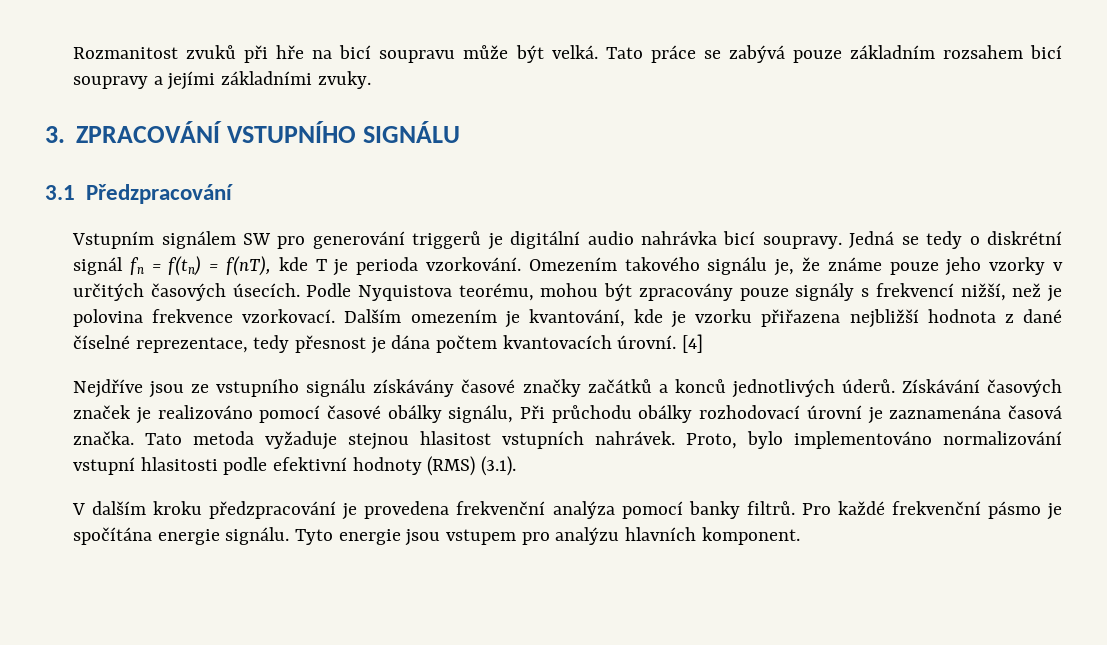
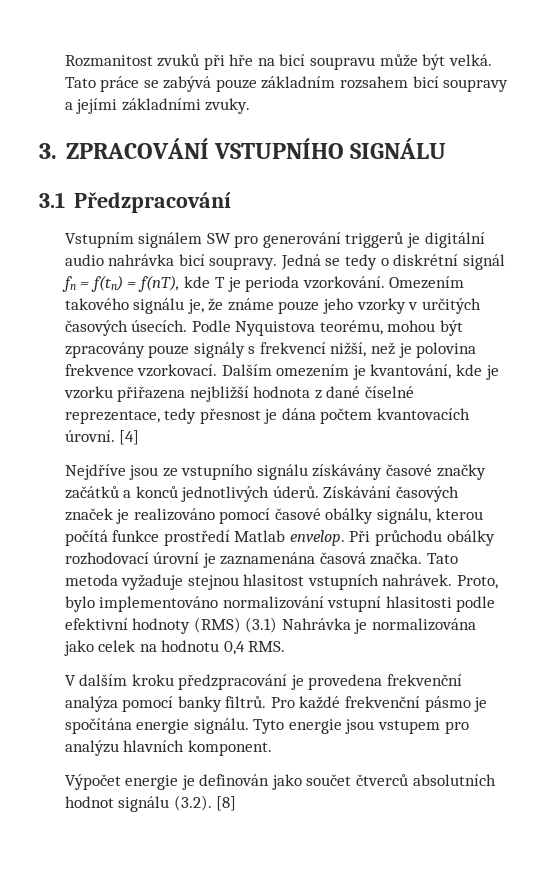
- Získávání časových značek je realizováno pomocí časové obálky signálu, Při průchodu obálky rozhodovací úrovní je zaznamenána časová značka.
+ Získávání časových značek je realizováno pomocí časové obálky signálu, kterou počítá funkce prostředí Matlab envelop. Při průchodu obálky rozhodovací úrovní je zaznamenána časová značka.
- Proto, bylo implementováno normalizování vstupní hlasitosti podle efektivní hodnoty (RMS) (3.1).
+ Proto, bylo implementováno normalizování vstupní hlasitosti podle efektivní hodnoty (RMS) (3.1) Nahrávka je normalizována jako celek na hodnotu 0,4 RMS.
+ Výpočet energie je definován jako součet čtverců absolutních hodnot signálu (3.2). [8]

